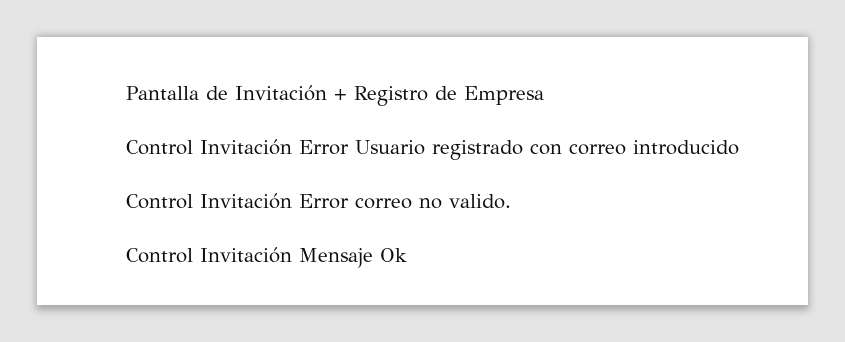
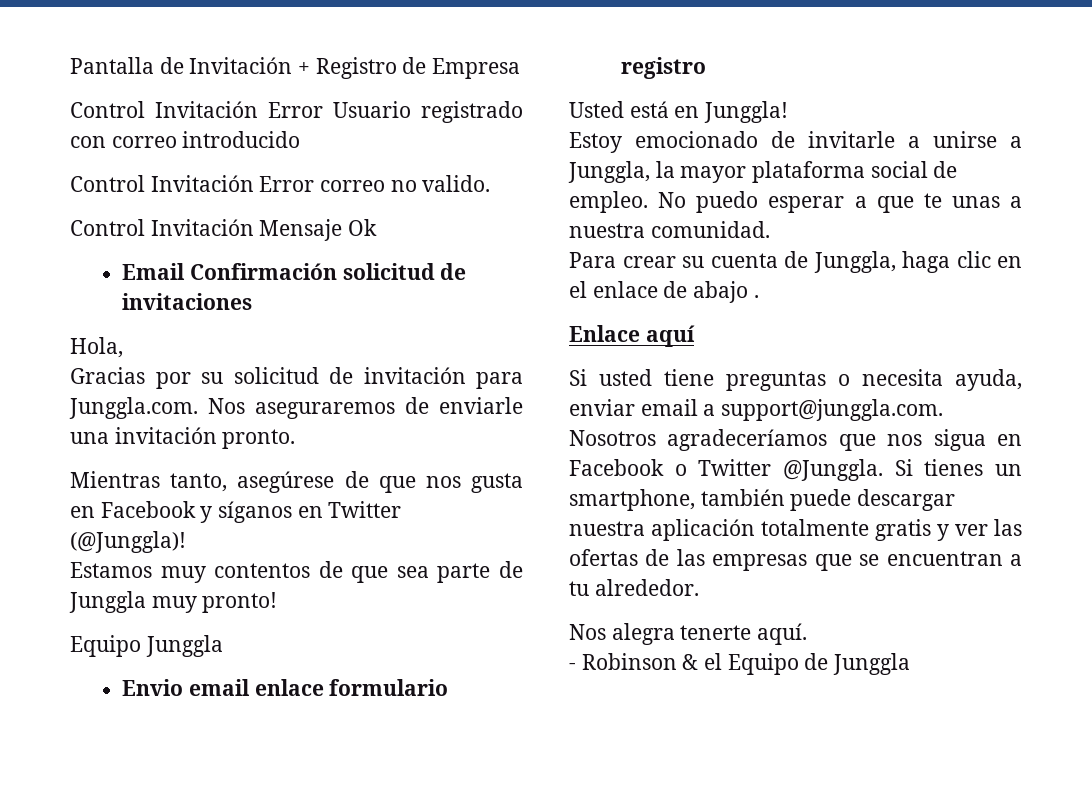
+ Email Confirmación solicitud de invitaciones
+ Hola,
+ Gracias por su solicitud de invitación para Junggla.com. Nos aseguraremos de enviarle una invitación pronto.
+ Mientras tanto, asegúrese de que nos gusta en Facebook y síganos en Twitter (@Junggla)!
+ Estamos muy contentos de que sea parte de Junggla muy pronto!
+ Equipo Junggla
+ Envio email enlace formulario registro
+ Usted está en Junggla!
+ Estoy emocionado de invitarle a unirse a Junggla, la mayor plataforma social de empleo. No puedo esperar a que te unas a nuestra comunidad.
+ Para crear su cuenta de Junggla, haga clic en el enlace de abajo .
+ Enlace aquí
+ Si usted tiene preguntas o necesita ayuda, enviar email a support@junggla.com. Nosotros agradeceríamos que nos sigua en Facebook o Twitter @Junggla. Si tienes un smartphone, también puede descargar nuestra aplicación totalmente gratis y ver las ofertas de las empresas que se encuentran a tu alrededor.
+ Nos alegra tenerte aquí.
+ - Robinson & el Equipo de Junggla

